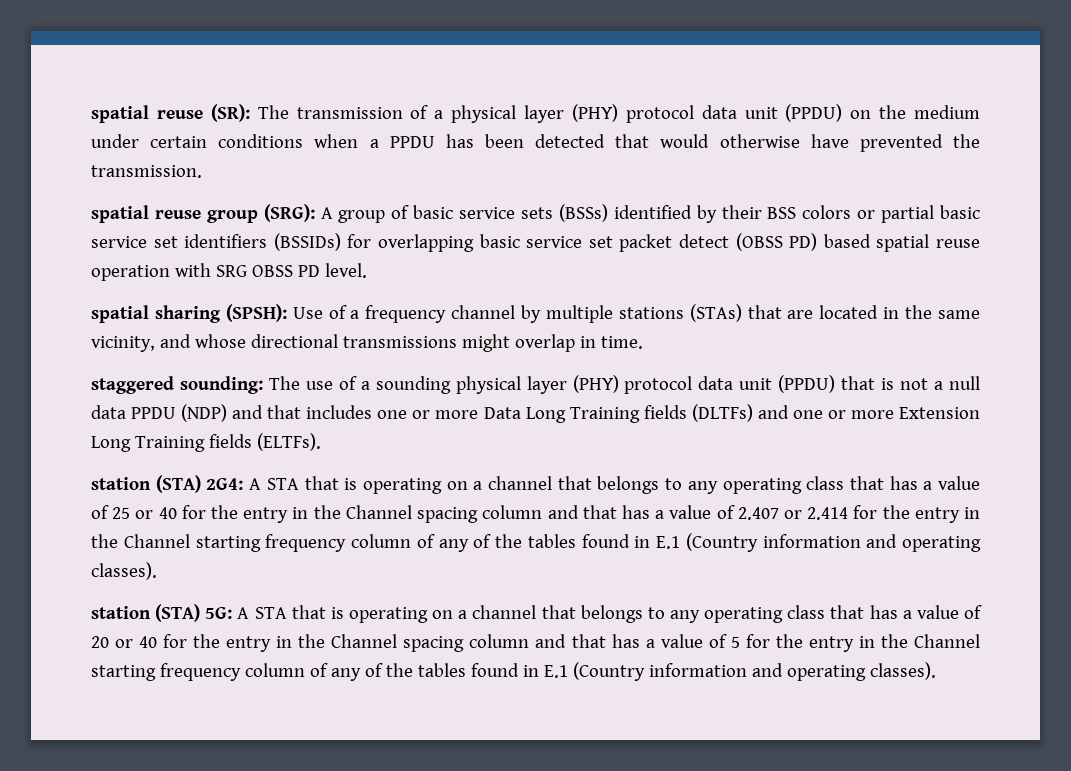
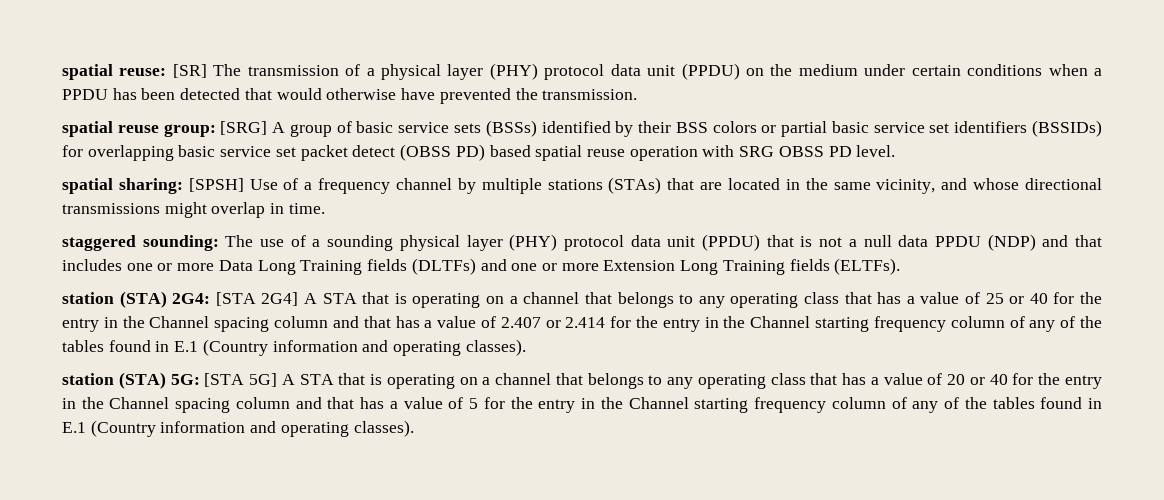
- spatial reuse (SR): The transmission of a physical layer (PHY) protocol data unit (PPDU) on the medium under certain conditions when a PPDU has been detected that would otherwise have prevented the transmission.
+ spatial reuse: [SR] The transmission of a physical layer (PHY) protocol data unit (PPDU) on the medium under certain conditions when a PPDU has been detected that would otherwise have prevented the transmission.
- spatial reuse group (SRG): A group of basic service sets (BSSs) identified by their BSS colors or partial basic service set identifiers (BSSIDs) for overlapping basic service set packet detect (OBSS PD) based spatial reuse operation with SRG OBSS PD level.
+ spatial reuse group: [SRG] A group of basic service sets (BSSs) identified by their BSS colors or partial basic service set identifiers (BSSIDs) for overlapping basic service set packet detect (OBSS PD) based spatial reuse operation with SRG OBSS PD level.
- spatial sharing (SPSH): Use of a frequency channel by multiple stations (STAs) that are located in the same vicinity, and whose directional transmissions might overlap in time.
+ spatial sharing: [SPSH] Use of a frequency channel by multiple stations (STAs) that are located in the same vicinity, and whose directional transmissions might overlap in time.
- A STA that is operating on a channel that belongs to any operating class that has a value of 25 or 40 for the entry in the Channel spacing column and that has a value of 2.407 or 2.414 for the entry in the Channel starting frequency column of any of the tables found in E.1 (Country information and operating classes).
+ [STA 2G4] A STA that is operating on a channel that belongs to any operating class that has a value of 25 or 40 for the entry in the Channel spacing column and that has a value of 2.407 or 2.414 for the entry in the Channel starting frequency column of any of the tables found in E.1 (Country information and operating classes).
- A STA that is operating on a channel that belongs to any operating class that has a value of 20 or 40 for the entry in the Channel spacing column and that has a value of 5 for the entry in the Channel starting frequency column of any of the tables found in E.1 (Country information and operating classes).
+ [STA 5G] A STA that is operating on a channel that belongs to any operating class that has a value of 20 or 40 for the entry in the Channel spacing column and that has a value of 5 for the entry in the Channel starting frequency column of any of the tables found in E.1 (Country information and operating classes).

